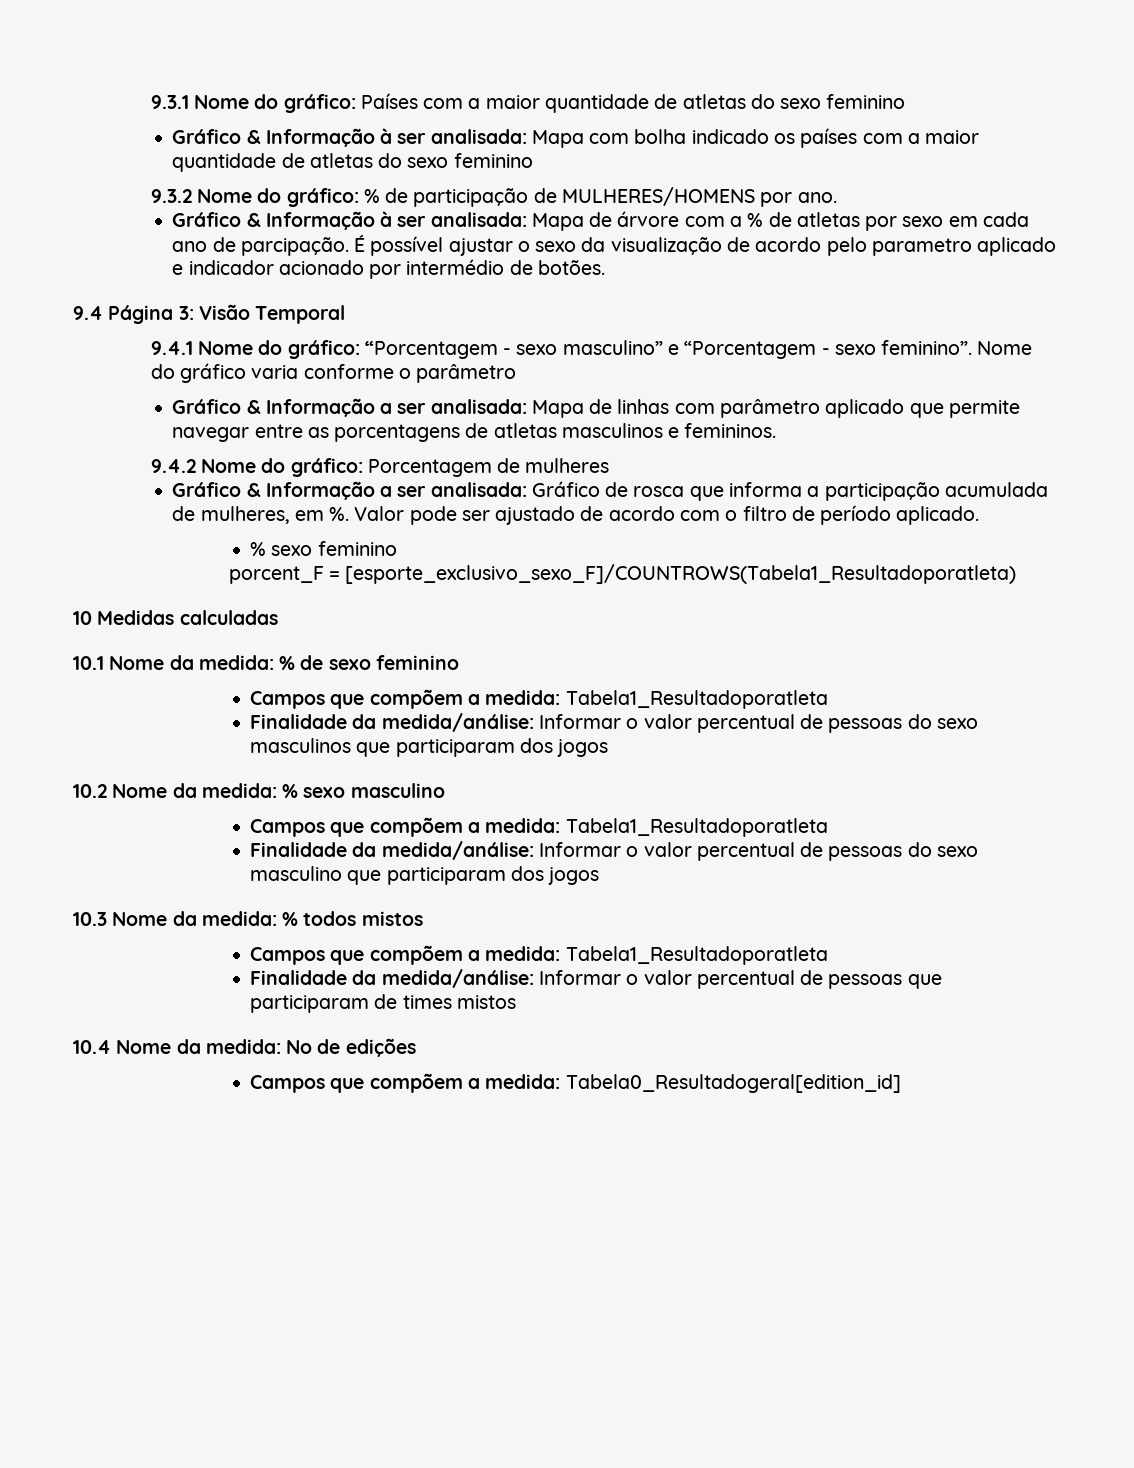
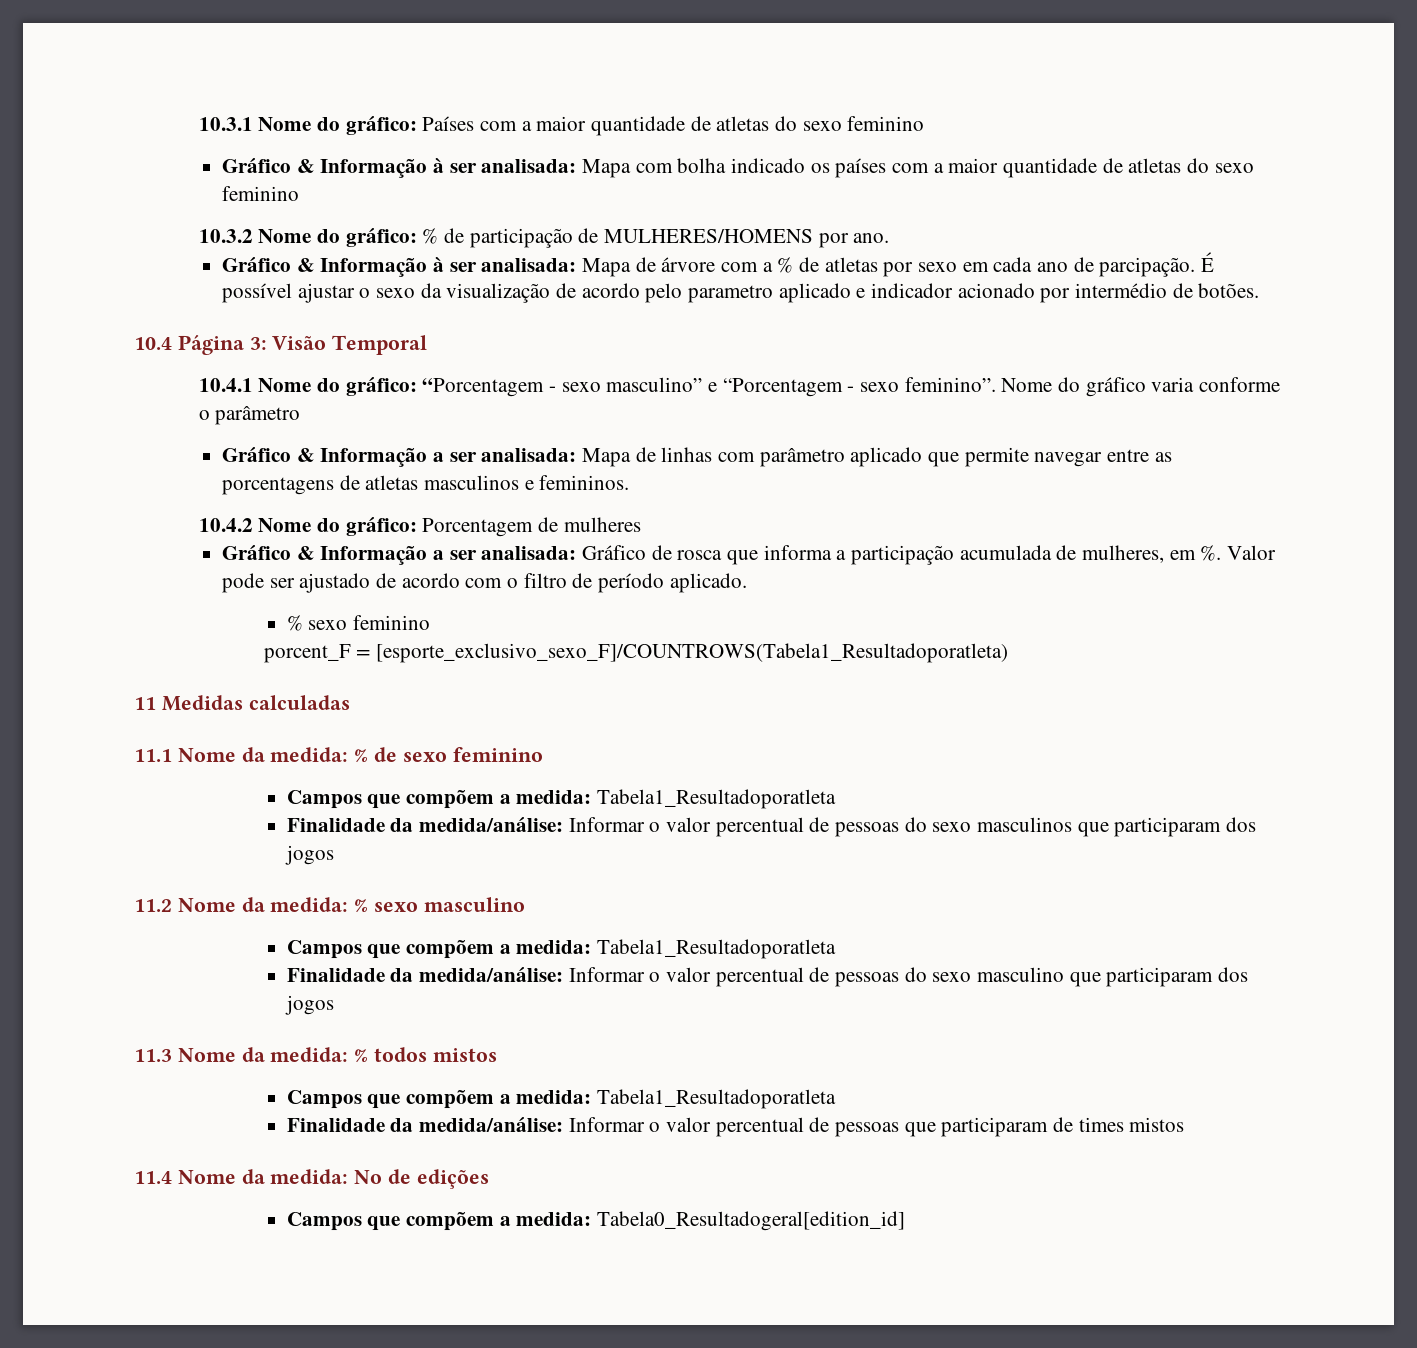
- 9.3.1 Nome do gráfico: Países com a maior quantidade de atletas do sexo feminino
+ 10.3.1 Nome do gráfico: Países com a maior quantidade de atletas do sexo feminino
- 9.3.2 Nome do gráfico: % de participação de MULHERES/HOMENS por ano.
+ 10.3.2 Nome do gráfico: % de participação de MULHERES/HOMENS por ano.
- 9.4 Página 3: Visão Temporal
+ 10.4 Página 3: Visão Temporal
- 9.4.1 Nome do gráfico: “Porcentagem - sexo masculino” e “Porcentagem - sexo feminino”.
+ 10.4.1 Nome do gráfico: “Porcentagem - sexo masculino” e “Porcentagem - sexo feminino”.
- 9.4.2 Nome do gráfico: Porcentagem de mulheres
+ 10.4.2 Nome do gráfico: Porcentagem de mulheres
- 10 Medidas calculadas
+ 11 Medidas calculadas
- 10.1 Nome da medida: % de sexo feminino
+ 11.1 Nome da medida: % de sexo feminino
- 10.2 Nome da medida: % sexo masculino
+ 11.2 Nome da medida: % sexo masculino
- 10.3 Nome da medida: % todos mistos
+ 11.3 Nome da medida: % todos mistos
- 10.4 Nome da medida: No de edições
+ 11.4 Nome da medida: No de edições

